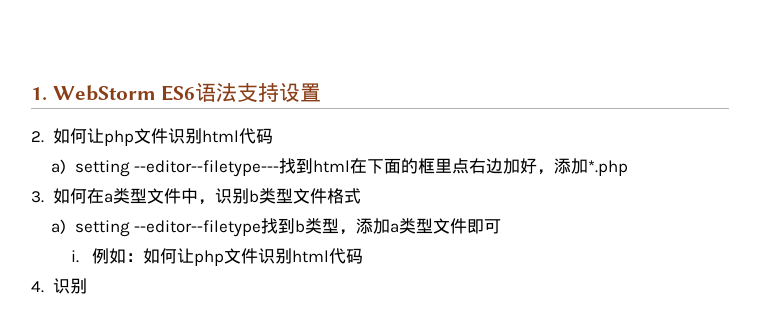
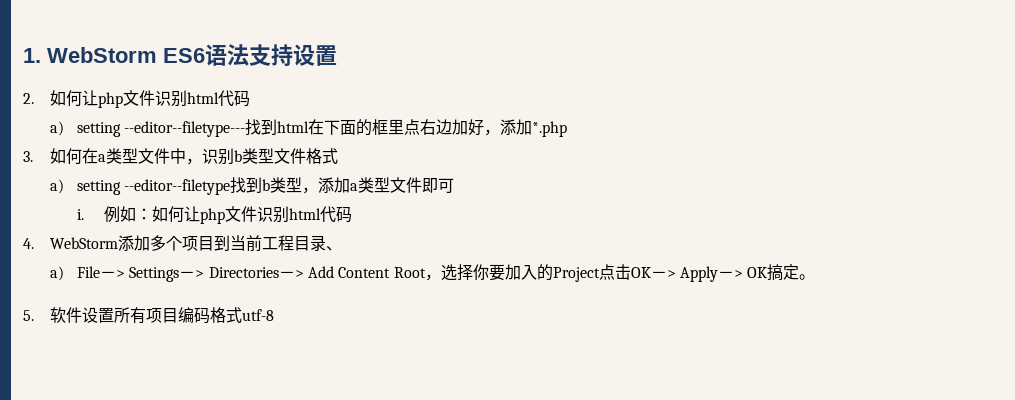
- 4.识别
+ 4. WebStorm添加多个项目到当前工程目录、
+ a) File－> Settings－> Directories－> Add Content Root，选择你要加入的Project点击OK－> Apply－> OK搞定。
+ 5.软件设置所有项目编码格式utf-8

